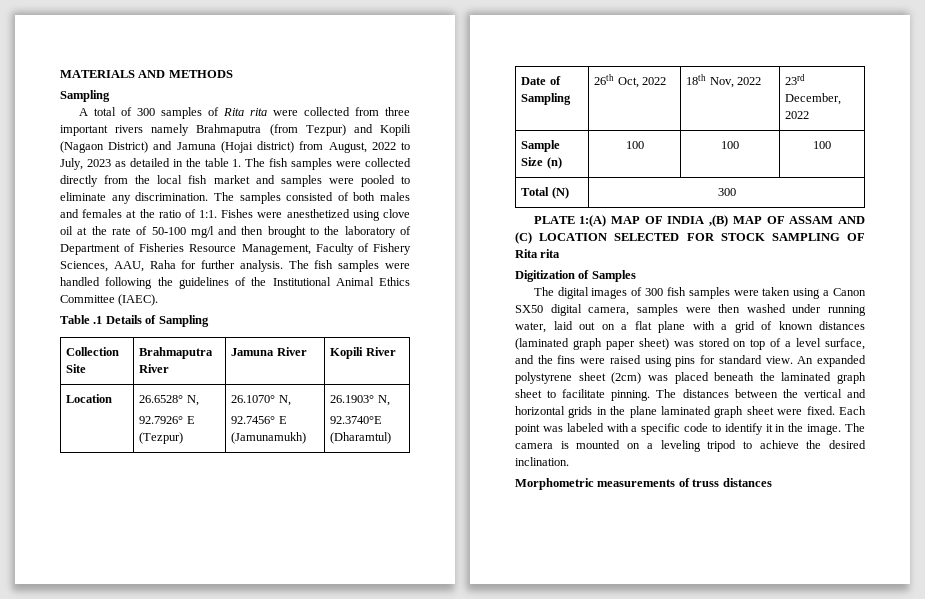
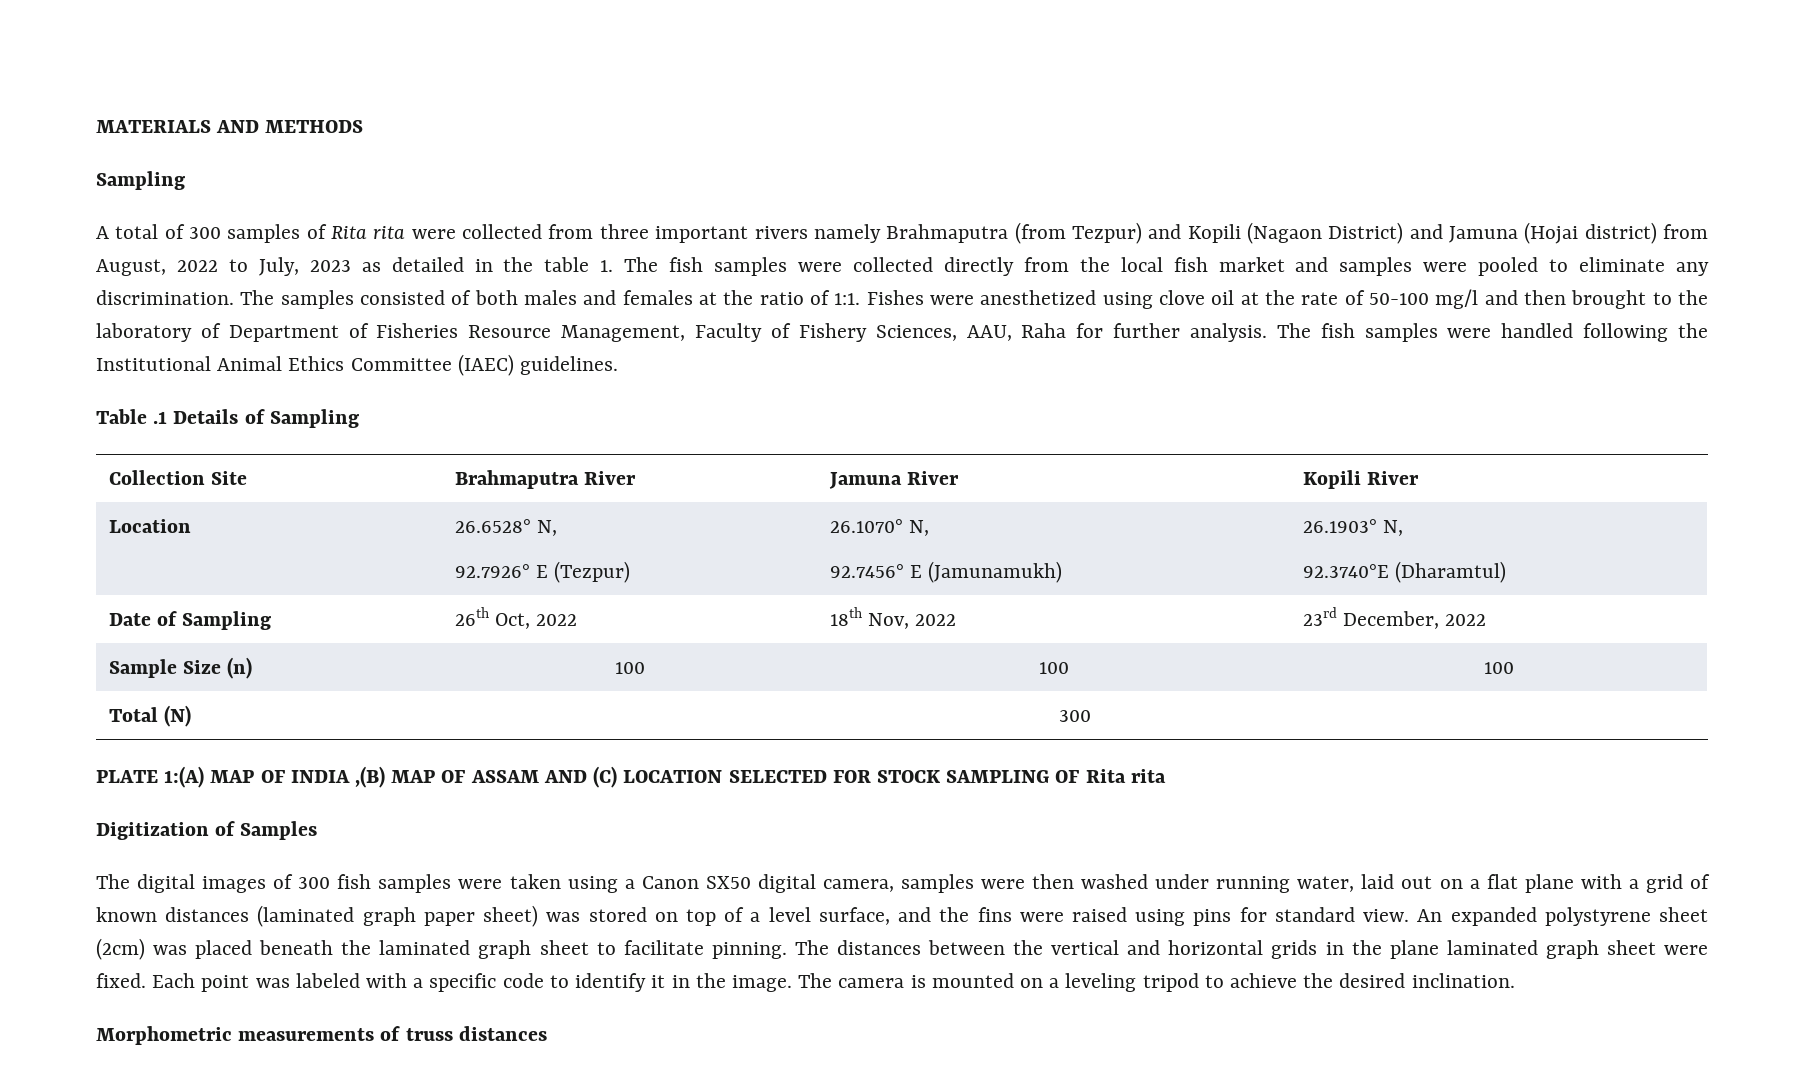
- The fish samples were handled following the guidelines of the Institutional Animal Ethics Committee (IAEC).
+ The fish samples were handled following the Institutional Animal Ethics Committee (IAEC) guidelines.

